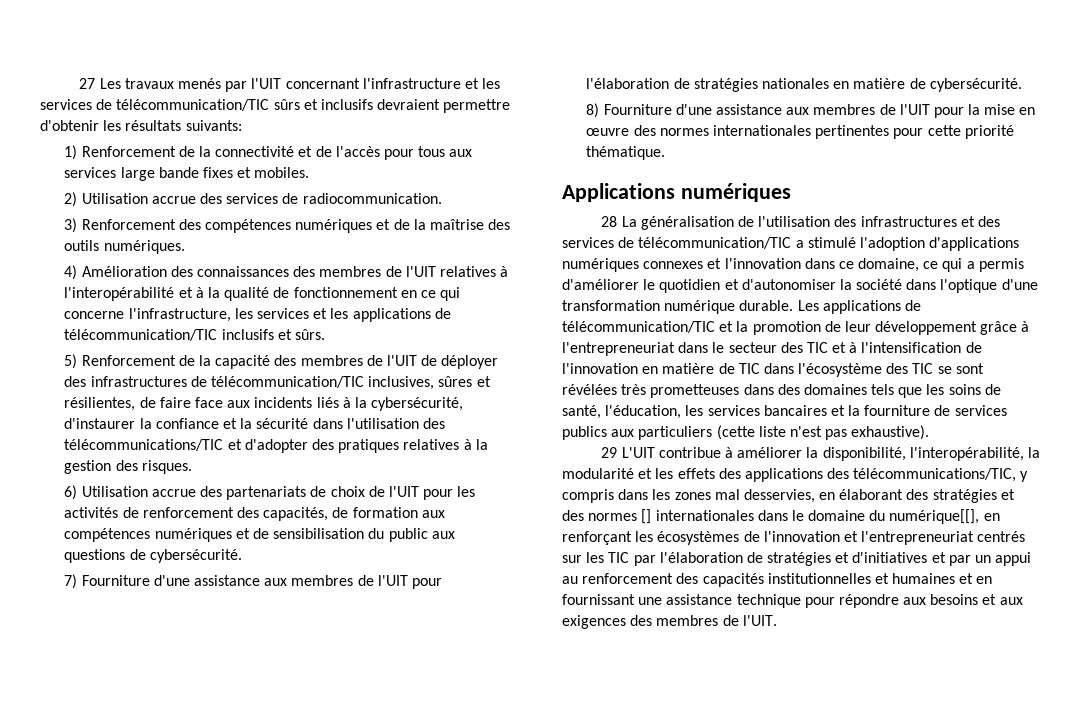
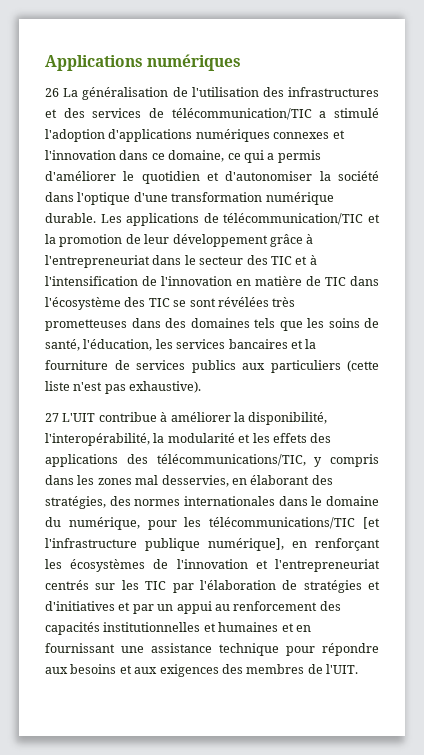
- 27 Les travaux menés par l'UIT concernant l'infrastructure et les services de télécommunication/TIC sûrs et inclusifs devraient permettre d'obtenir les résultats suivants:
- 1) Renforcement de la connectivité et de l'accès pour tous aux services large bande fixes et mobiles.
- 2) Utilisation accrue des services de radiocommunication.
- 3) Renforcement des compétences numériques et de la maîtrise des outils numériques.
- 4) Amélioration des connaissances des membres de l'UIT relatives à l'interopérabilité et à la qualité de fonctionnement en ce qui concerne l'infrastructure, les services et les applications de télécommunication/TIC inclusifs et sûrs.
- 5) Renforcement de la capacité des membres de l'UIT de déployer des infrastructures de télécommunication/TIC inclusives, sûres et résilientes, de faire face aux incidents liés à la cybersécurité, d'instaurer la confiance et la sécurité dans l'utilisation des télécommunications/TIC et d'adopter des pratiques relatives à la gestion des risques.
- 6) Utilisation accrue des partenariats de choix de l'UIT pour les activités de renforcement des capacités, de formation aux compétences numériques et de sensibilisation du public aux questions de cybersécurité.
- 7) Fourniture d'une assistance aux membres de l'UIT pour l'élaboration de stratégies nationales en matière de cybersécurité.
- 8) Fourniture d'une assistance aux membres de l'UIT pour la mise en œuvre des normes internationales pertinentes pour cette priorité thématique.
- 28 La généralisation de l'utilisation des infrastructures et des services de télécommunication/TIC a stimulé l'adoption d'applications numériques connexes et l'innovation dans ce domaine, ce qui a permis d'améliorer le quotidien et d'autonomiser la société dans l'optique d'une transformation numérique durable.
+ 26 La généralisation de l'utilisation des infrastructures et des services de télécommunication/TIC a stimulé l'adoption d'applications numériques connexes et l'innovation dans ce domaine, ce qui a permis d'améliorer le quotidien et d'autonomiser la société dans l'optique d'une transformation numérique durable.
- 29 L'UIT contribue à améliorer la disponibilité, l'interopérabilité, la modularité et les effets des applications des télécommunications/TIC, y compris dans les zones mal desservies, en élaborant des stratégies et des normes [] internationales dans le domaine du numérique[[], en renforçant les écosystèmes de l'innovation et l'entrepreneuriat centrés sur les TIC par l'élaboration de stratégies et d'initiatives et par un appui au renforcement des capacités institutionnelles et humaines et en fournissant une assistance technique pour répondre aux besoins et aux exigences des membres de l'UIT.
+ 27 L'UIT contribue à améliorer la disponibilité, l'interopérabilité, la modularité et les effets des applications des télécommunications/TIC, y compris dans les zones mal desservies, en élaborant des stratégies, des normes internationales dans le domaine du numérique, pour les télécommunications/TIC [et l'infrastructure publique numérique], en renforçant les écosystèmes de l'innovation et l'entrepreneuriat centrés sur les TIC par l'élaboration de stratégies et d'initiatives et par un appui au renforcement des capacités institutionnelles et humaines et en fournissant une assistance technique pour répondre aux besoins et aux exigences des membres de l'UIT.

